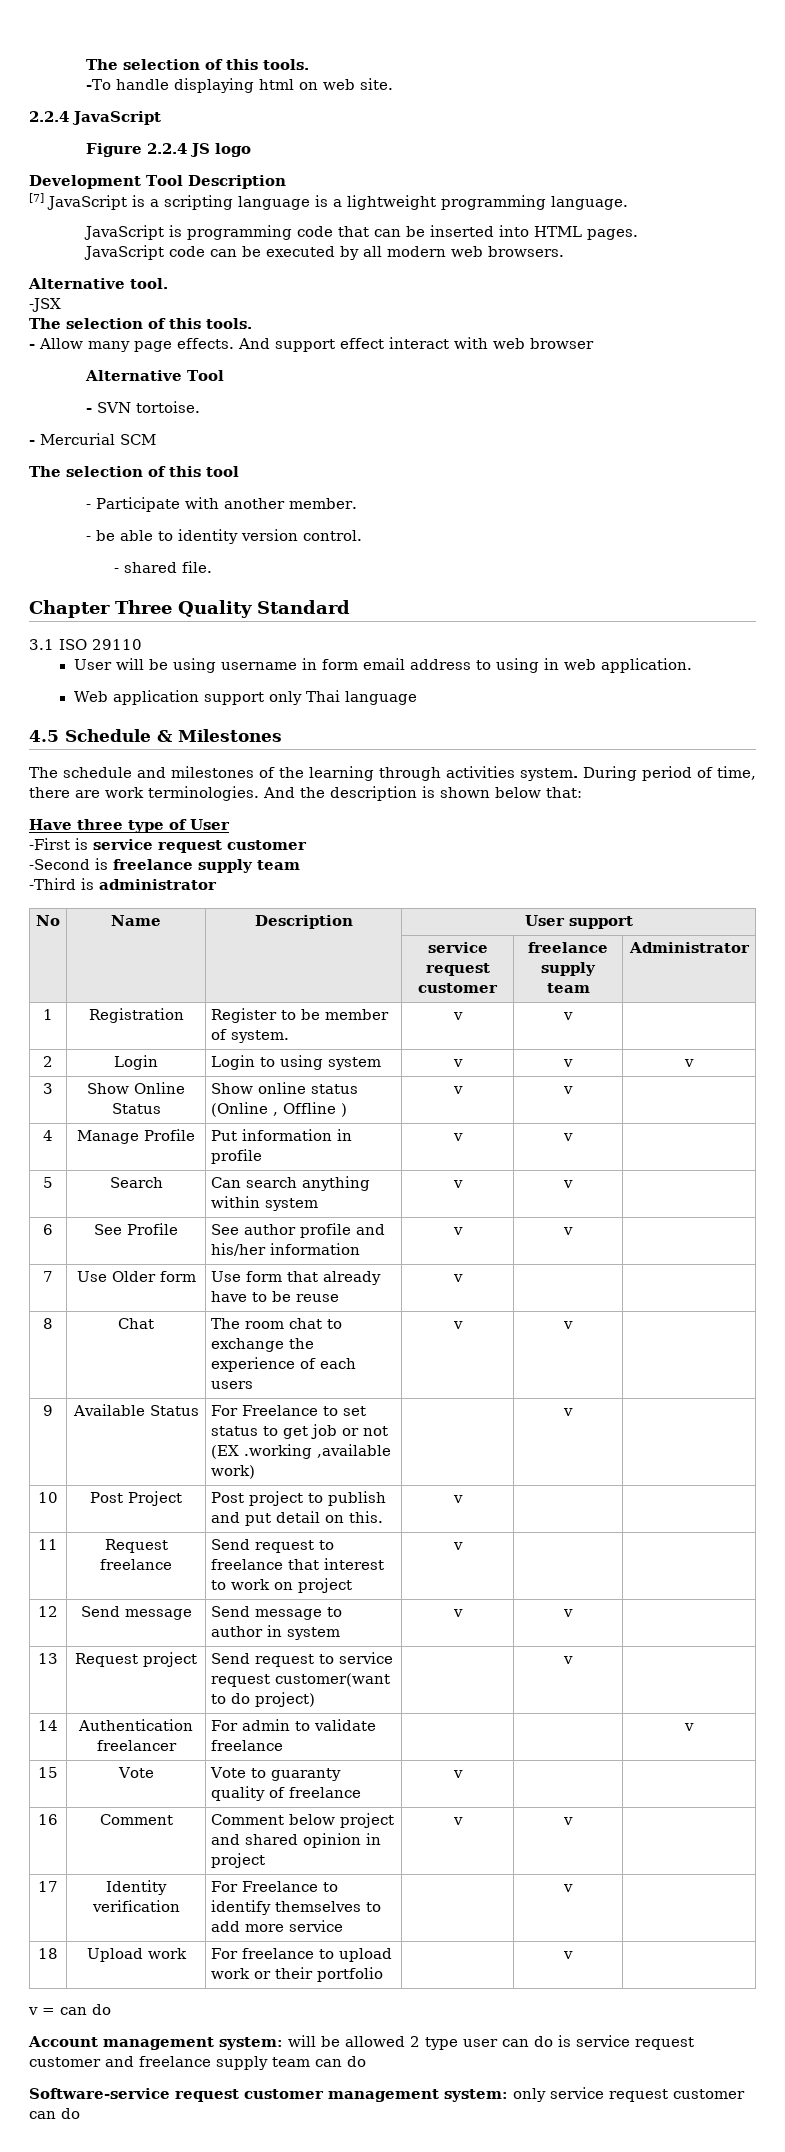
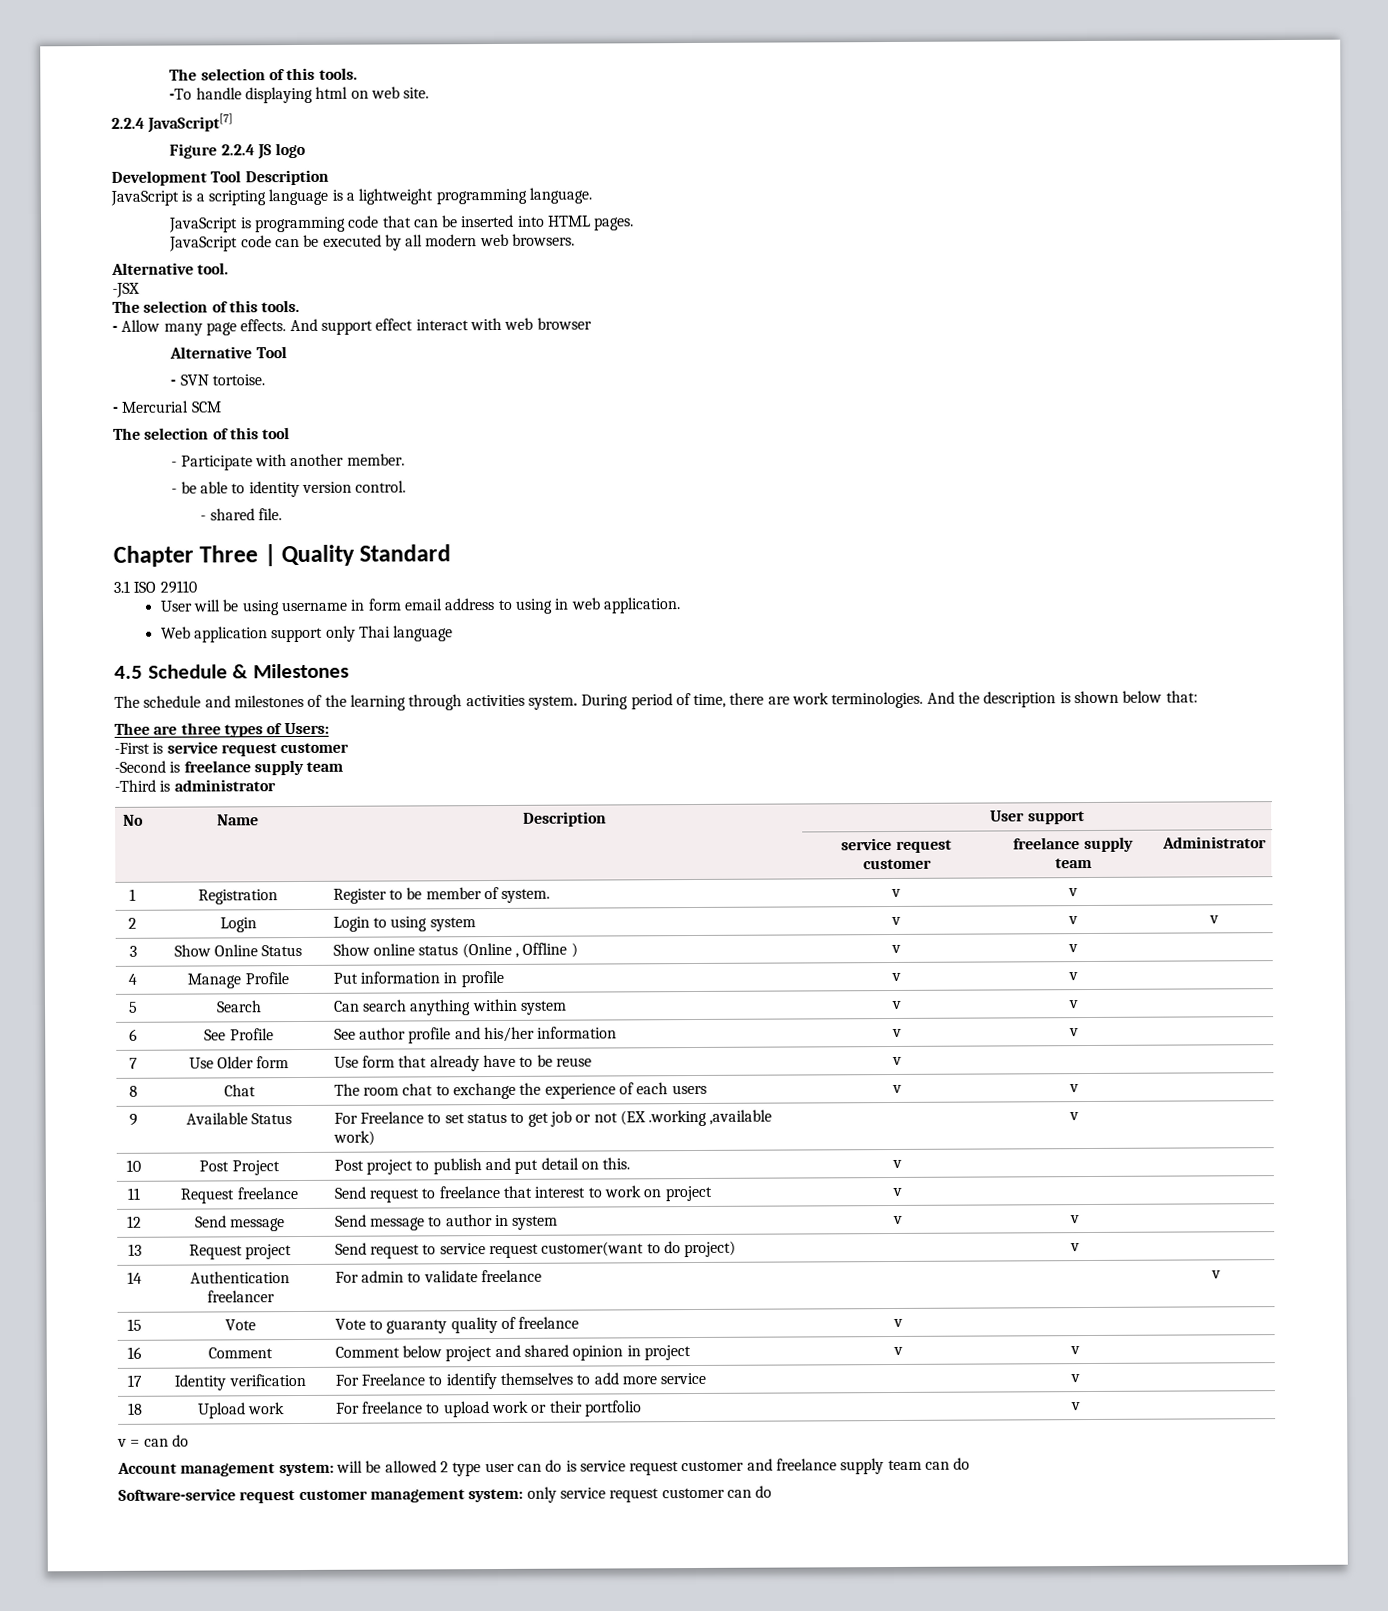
- 2.2.4 JavaScript
+ 2.2.4 JavaScript[7]
- [7] JavaScript is a scripting language is a lightweight programming language.
+ JavaScript is a scripting language is a lightweight programming language.
- Chapter Three Quality Standard
+ Chapter Three | Quality Standard
- Have three type of User
+ Thee are three types of Users:

